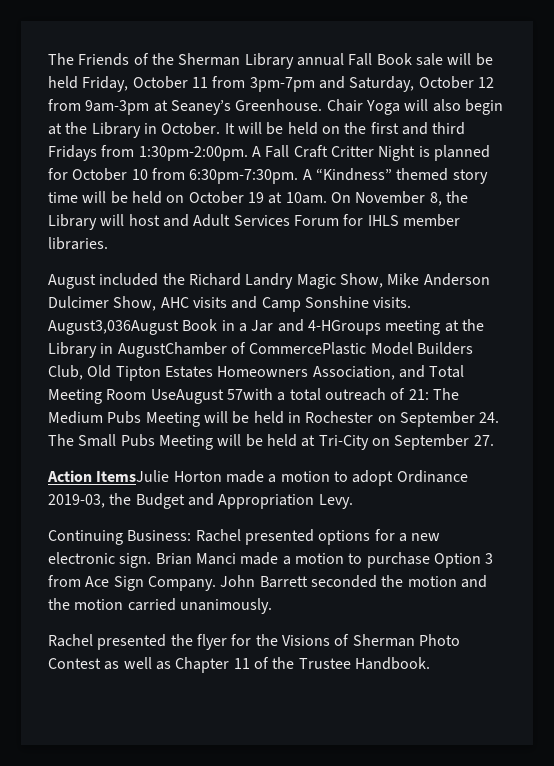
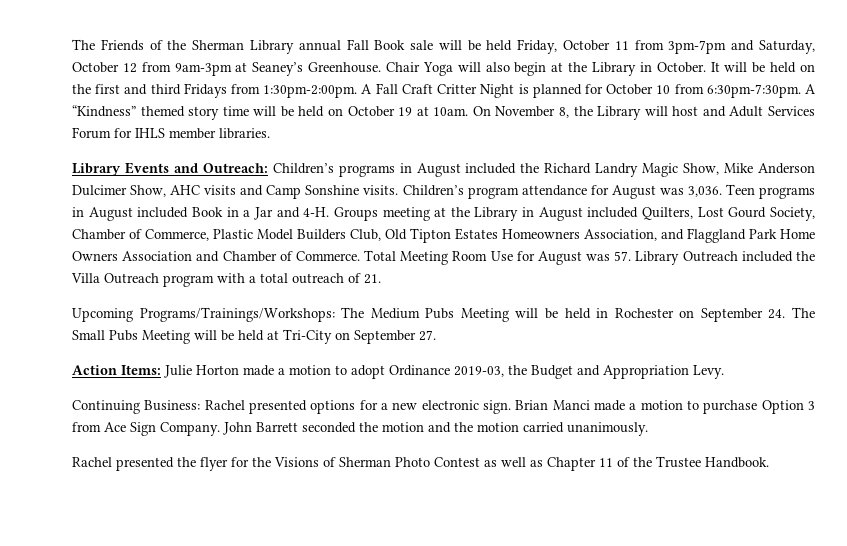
- August included the Richard Landry Magic Show, Mike Anderson Dulcimer Show, AHC visits and Camp Sonshine visits.
+ Library Events and Outreach: Children’s programs in August included the Richard Landry Magic Show, Mike Anderson Dulcimer Show, AHC visits and Camp Sonshine visits.
- August3,036August Book in a Jar and 4-HGroups meeting at the Library in AugustChamber of CommercePlastic Model Builders Club, Old Tipton Estates Homeowners Association, and Total Meeting Room UseAugust 57with a total outreach of 21: The Medium Pubs Meeting will be held in Rochester on September 24. The Small Pubs Meeting will be held at Tri-City on September 27.
+ Children’s program attendance for August was 3,036. Teen programs in August included Book in a Jar and 4-H. Groups meeting at the Library in August included Quilters, Lost Gourd Society, Chamber of Commerce, Plastic Model Builders Club, Old Tipton Estates Homeowners Association, and Flaggland Park Home Owners Association and Chamber of Commerce. Total Meeting Room Use for August was 57. Library Outreach included the Villa Outreach program with a total outreach of 21.
+ Upcoming Programs/Trainings/Workshops: The Medium Pubs Meeting will be held in Rochester on September 24. The Small Pubs Meeting will be held at Tri-City on September 27.
- Action ItemsJulie Horton made a motion to adopt Ordinance 2019-03, the Budget and Appropriation Levy.
+ Action Items: Julie Horton made a motion to adopt Ordinance 2019-03, the Budget and Appropriation Levy.

